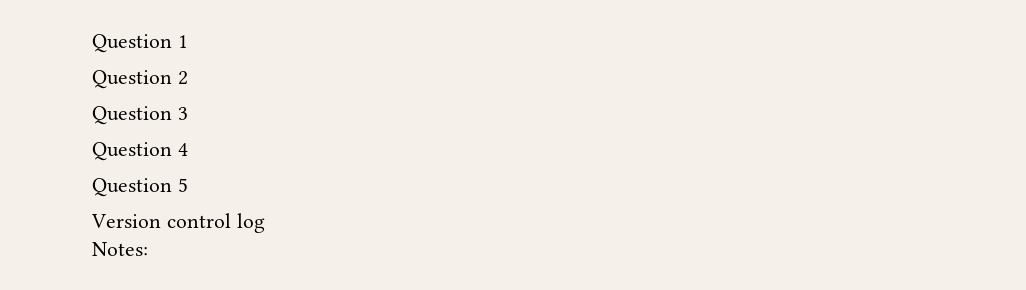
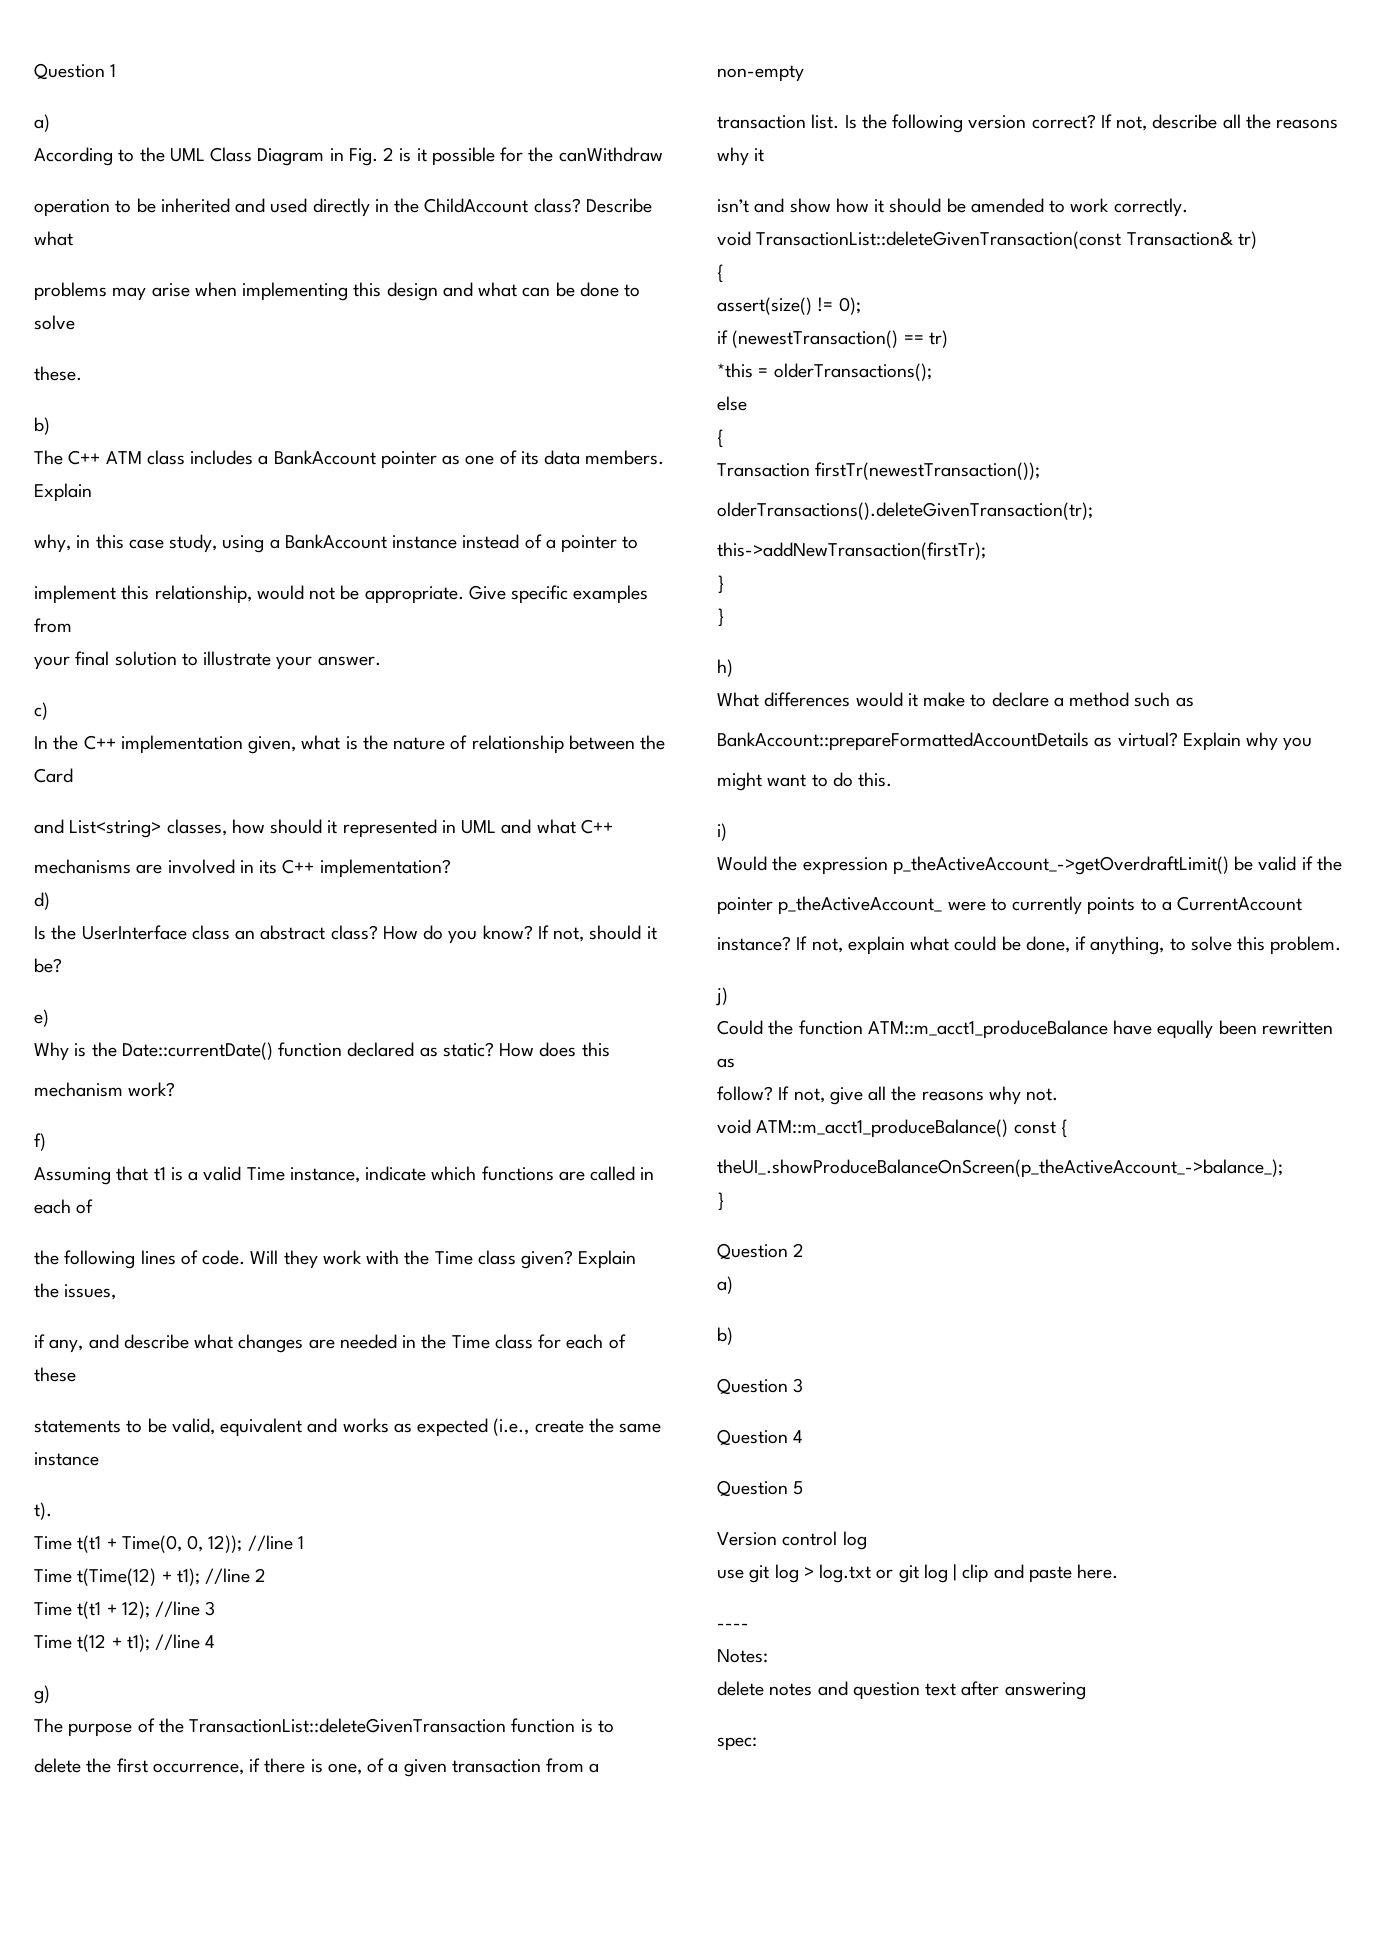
  Question 1
+ a)
+ According to the UML Class Diagram in Fig. 2 is it possible for the canWithdraw
+ operation to be inherited and used directly in the ChildAccount class? Describe what
+ problems may arise when implementing this design and what can be done to solve
+ these.
+ b)
+ The C++ ATM class includes a BankAccount pointer as one of its data members. Explain
+ why, in this case study, using a BankAccount instance instead of a pointer to
+ implement this relationship, would not be appropriate. Give specific examples from
+ your final solution to illustrate your answer.
+ c)
+ In the C++ implementation given, what is the nature of relationship between the Card
+ and List<string> classes, how should it represented in UML and what C++
+ mechanisms are involved in its C++ implementation?
+ d)
+ Is the UserInterface class an abstract class? How do you know? If not, should it be?
+ e)
+ Why is the Date::currentDate() function declared as static? How does this
+ mechanism work?
+ f)
+ Assuming that t1 is a valid Time instance, indicate which functions are called in each of
+ the following lines of code. Will they work with the Time class given? Explain the issues,
+ if any, and describe what changes are needed in the Time class for each of these
+ statements to be valid, equivalent and works as expected (i.e., create the same instance
+ t).
+ Time t(t1 + Time(0, 0, 12)); //line 1
+ Time t(Time(12) + t1); //line 2
+ Time t(t1 + 12); //line 3
+ Time t(12 + t1); //line 4
+ g)
+ The purpose of the TransactionList::deleteGivenTransaction function is to
+ delete the first occurrence, if there is one, of a given transaction from a non-empty
+ transaction list. Is the following version correct? If not, describe all the reasons why it
+ isn’t and show how it should be amended to work correctly.
+ void TransactionList::deleteGivenTransaction(const Transaction& tr)
+ {
+ assert(size() != 0);
+ if (newestTransaction() == tr)
+ *this = olderTransactions();
+ else
+ {
+ Transaction firstTr(newestTransaction());
+ olderTransactions().deleteGivenTransaction(tr);
+ this->addNewTransaction(firstTr);
+ }
+ }
+ h)
+ What differences would it make to declare a method such as
+ BankAccount::prepareFormattedAccountDetails as virtual? Explain why you
+ might want to do this.
+ i)
+ Would the expression p_theActiveAccount_->getOverdraftLimit() be valid if the
+ pointer p_theActiveAccount_ were to currently points to a CurrentAccount
+ instance? If not, explain what could be done, if anything, to solve this problem.
+ j)
+ Could the function ATM::m_acct1_produceBalance have equally been rewritten as
+ follow? If not, give all the reasons why not.
+ void ATM::m_acct1_produceBalance() const {
+ theUI_.showProduceBalanceOnScreen(p_theActiveAccount_->balance_);
+ }
  Question 2
+ a)
+ b)
+ use git log > log.txt or git log | clip and paste here.
+ ----
  Notes:
+ delete notes and question text after answering
+ spec:

